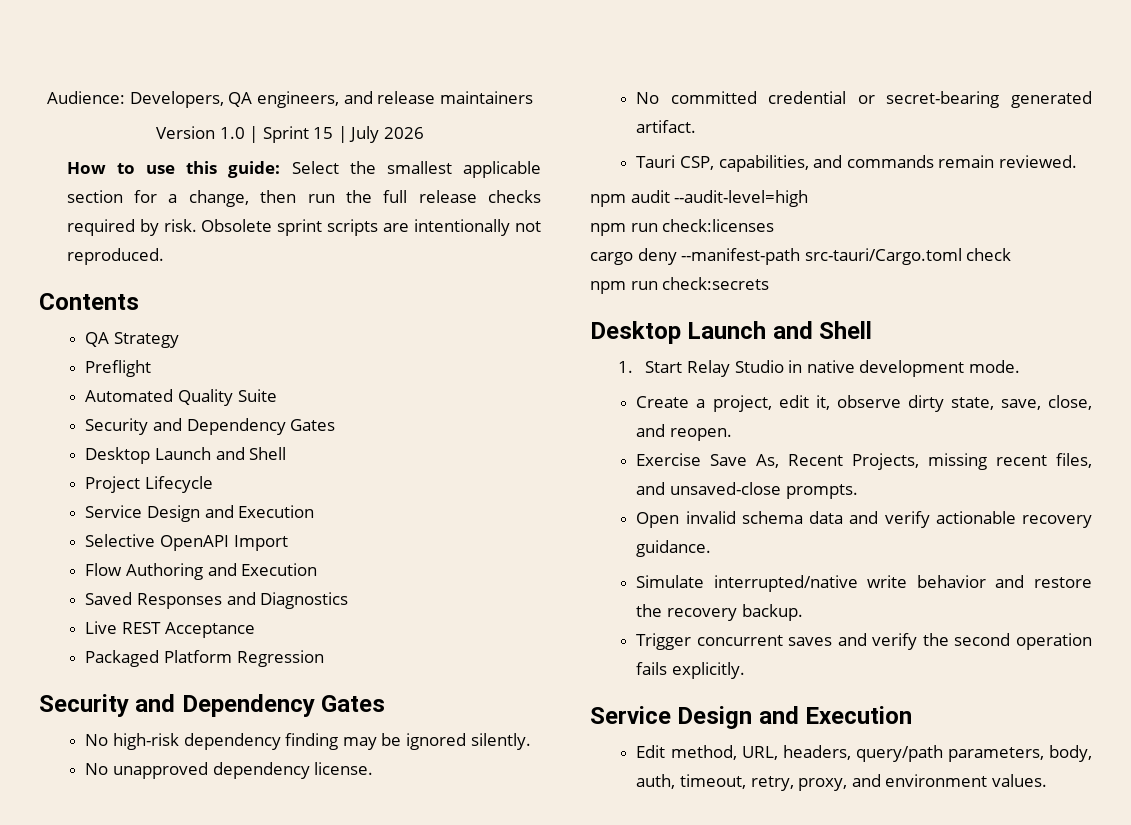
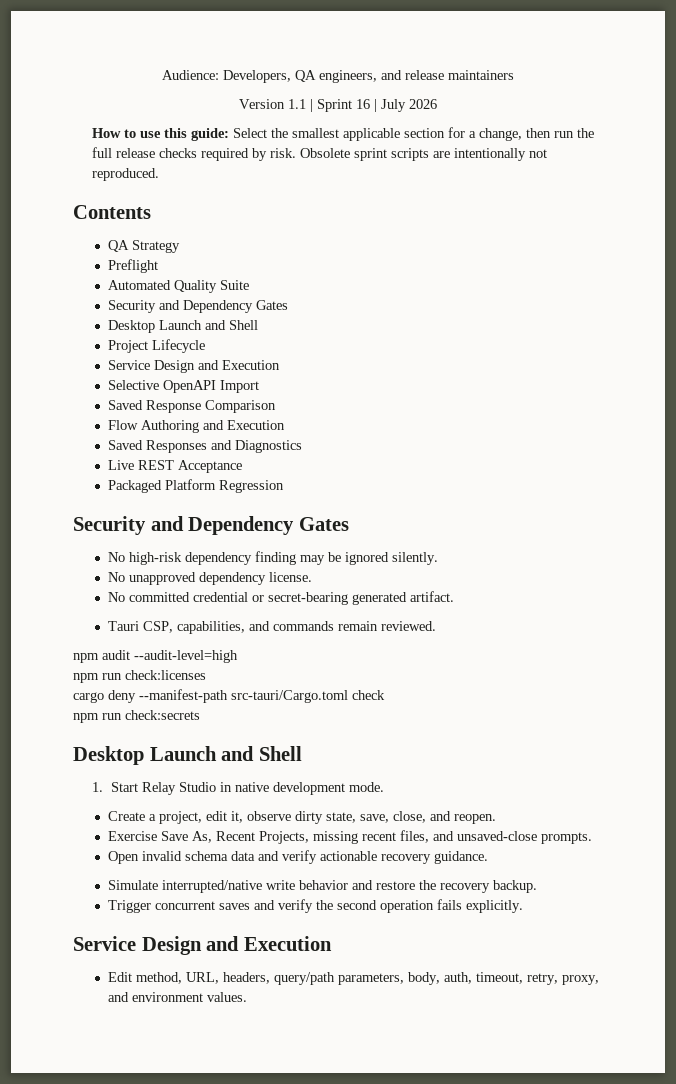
- Version 1.0 | Sprint 15 | July 2026
+ Version 1.1 | Sprint 16 | July 2026
+ Saved Response Comparison

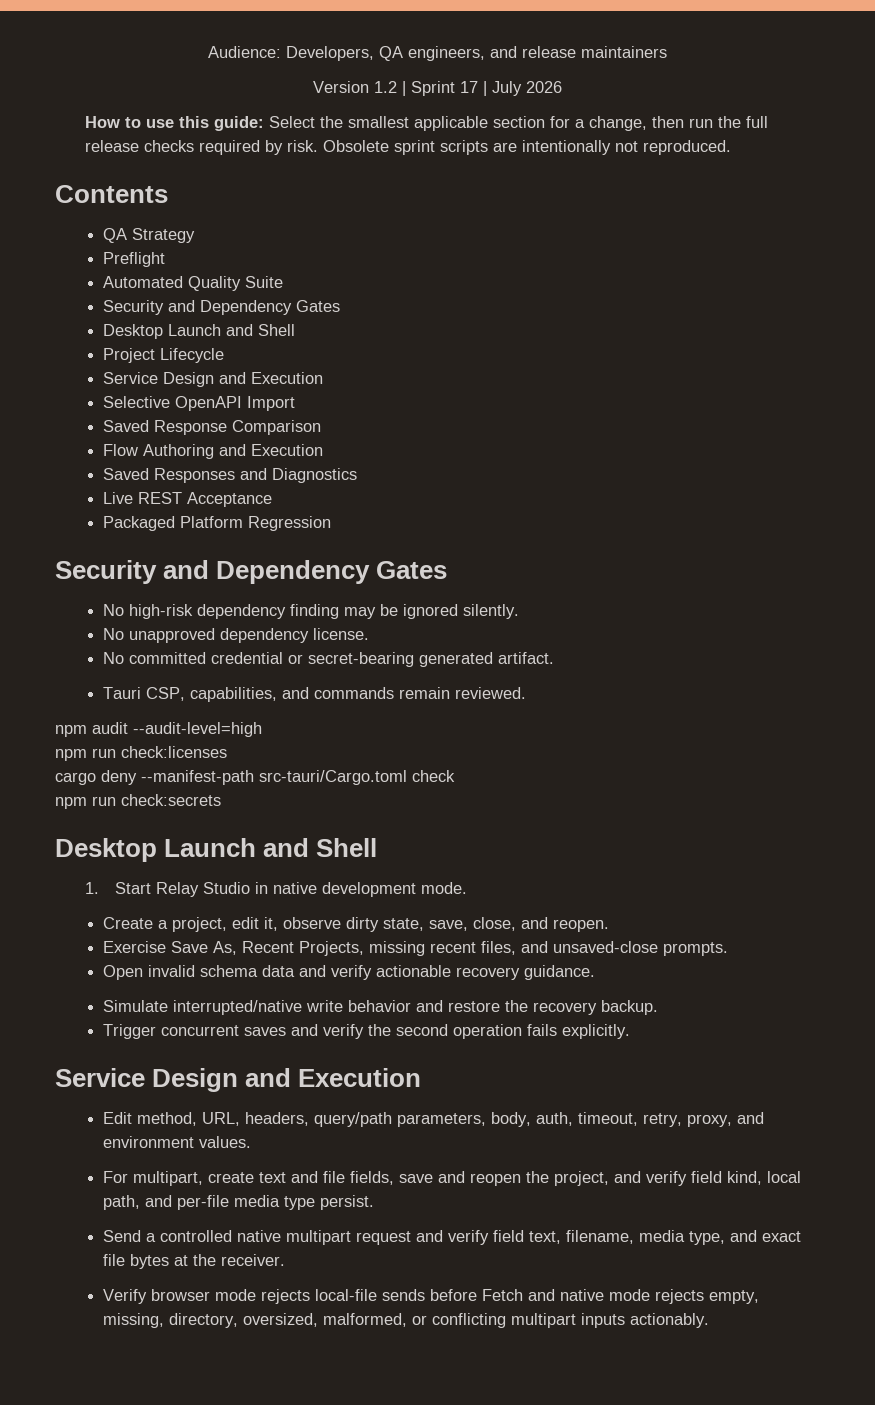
- Version 1.1 | Sprint 16 | July 2026
+ Version 1.2 | Sprint 17 | July 2026
+ For multipart, create text and file fields, save and reopen the project, and verify field kind, local path, and per-file media type persist.
+ Send a controlled native multipart request and verify field text, filename, media type, and exact file bytes at the receiver.
+ Verify browser mode rejects local-file sends before Fetch and native mode rejects empty, missing, directory, oversized, malformed, or conflicting multipart inputs actionably.

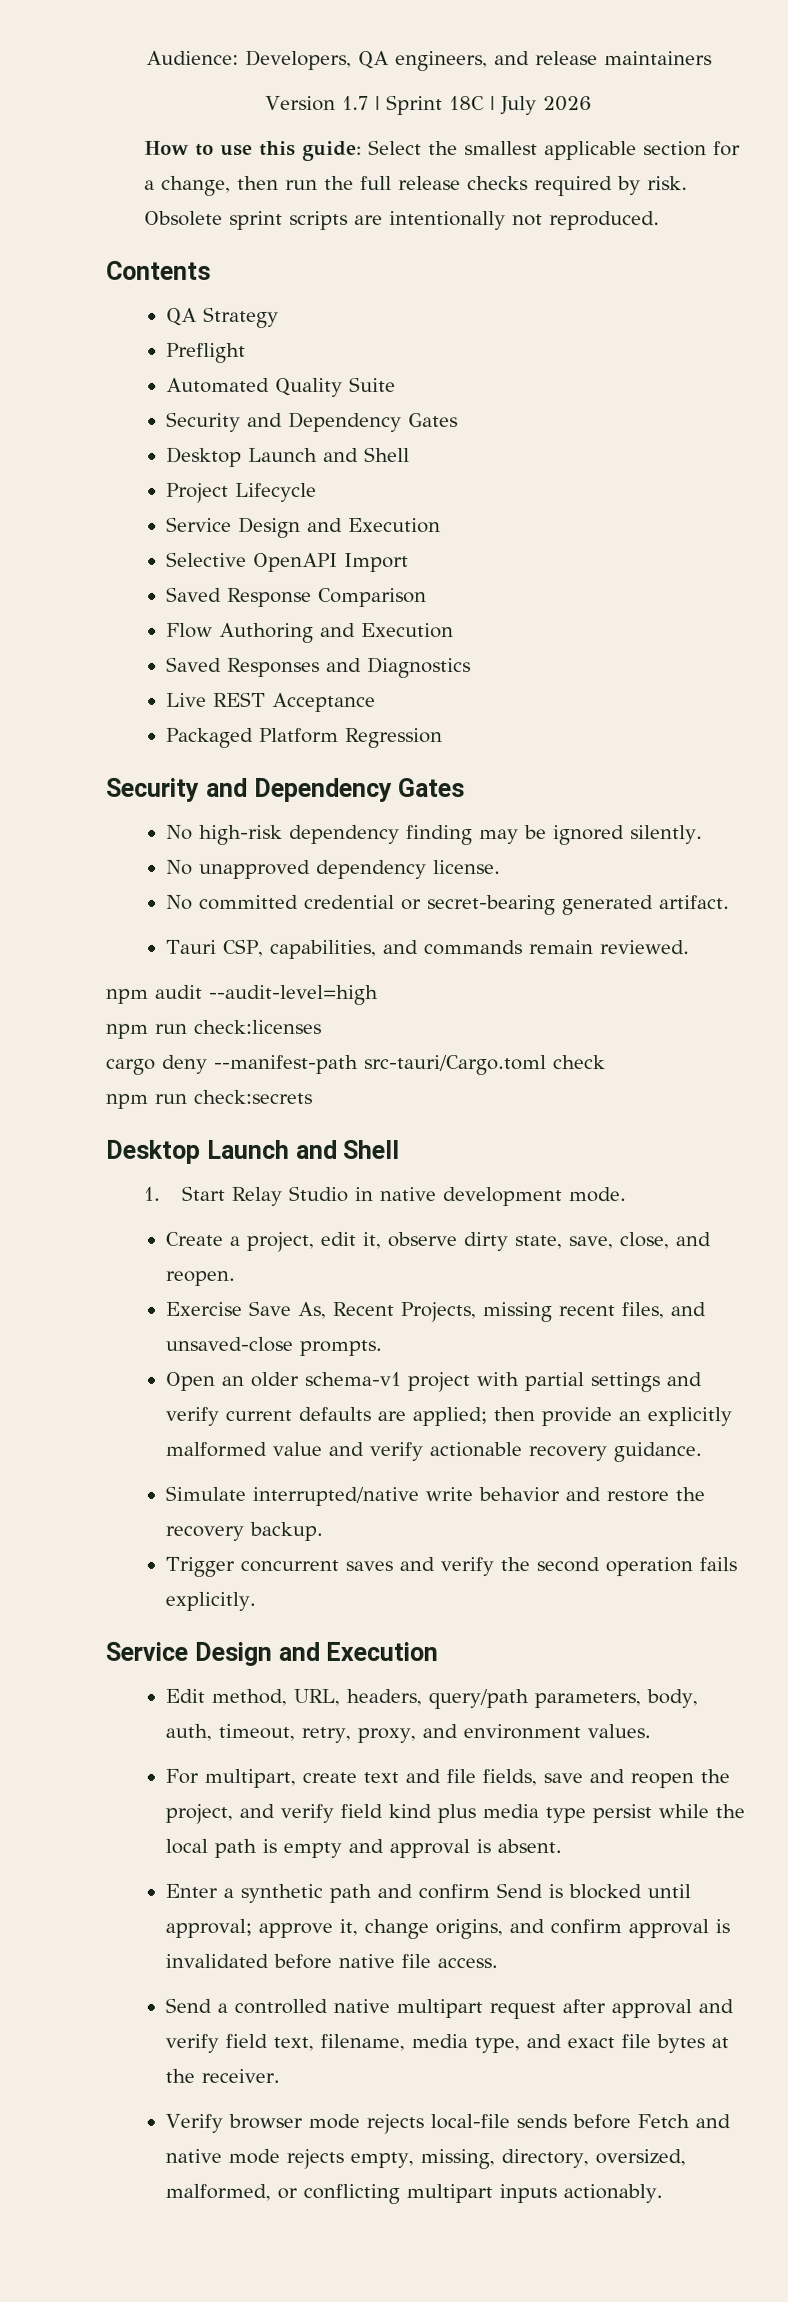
- Version 1.2 | Sprint 17 | July 2026
+ Version 1.7 | Sprint 18C | July 2026
- Open invalid schema data and verify actionable recovery guidance.
+ Open an older schema-v1 project with partial settings and verify current defaults are applied; then provide an explicitly malformed value and verify actionable recovery guidance.
- For multipart, create text and file fields, save and reopen the project, and verify field kind, local path, and per-file media type persist.
+ For multipart, create text and file fields, save and reopen the project, and verify field kind plus media type persist while the local path is empty and approval is absent.
+ Enter a synthetic path and confirm Send is blocked until approval; approve it, change origins, and confirm approval is invalidated before native file access.
- Send a controlled native multipart request and verify field text, filename, media type, and exact file bytes at the receiver.
+ Send a controlled native multipart request after approval and verify field text, filename, media type, and exact file bytes at the receiver.

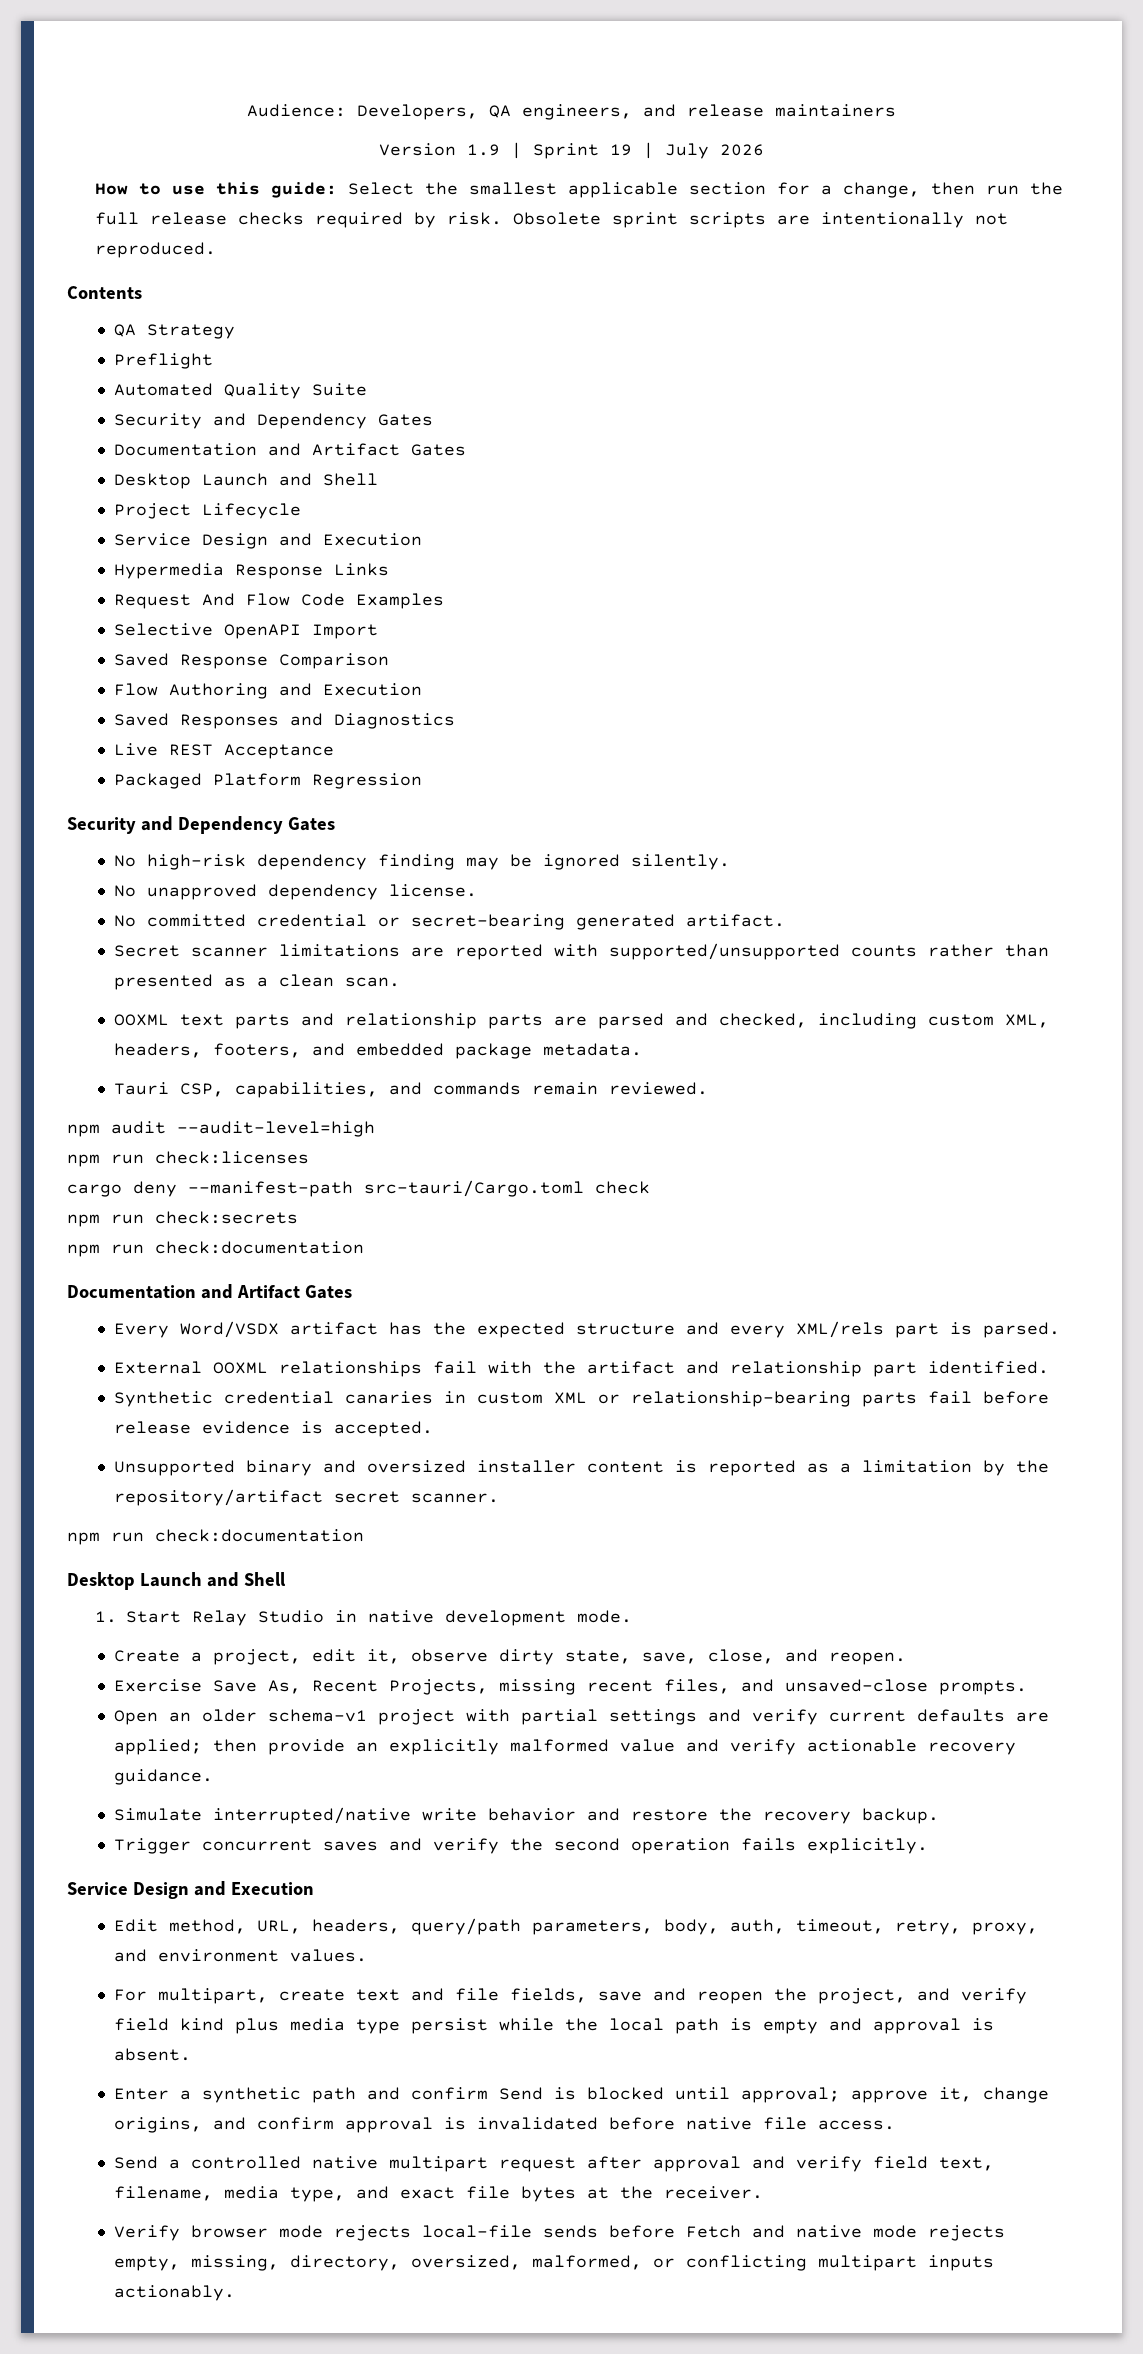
- Version 1.7 | Sprint 18C | July 2026
+ Version 1.9 | Sprint 19 | July 2026
  Automated Quality Suite
  Security and Dependency Gates
+ Documentation and Artifact Gates
+ Hypermedia Response Links
+ Request And Flow Code Examples
+ Secret scanner limitations are reported with supported/unsupported counts rather than presented as a clean scan.
+ OOXML text parts and relationship parts are parsed and checked, including custom XML, headers, footers, and embedded package metadata.
  npm run check:secrets
+ npm run check:documentation
+ Documentation and Artifact Gates
+ Every Word/VSDX artifact has the expected structure and every XML/rels part is parsed.
+ External OOXML relationships fail with the artifact and relationship part identified.
+ Synthetic credential canaries in custom XML or relationship-bearing parts fail before release evidence is accepted.
+ Unsupported binary and oversized installer content is reported as a limitation by the repository/artifact secret scanner.
+ npm run check:documentation

